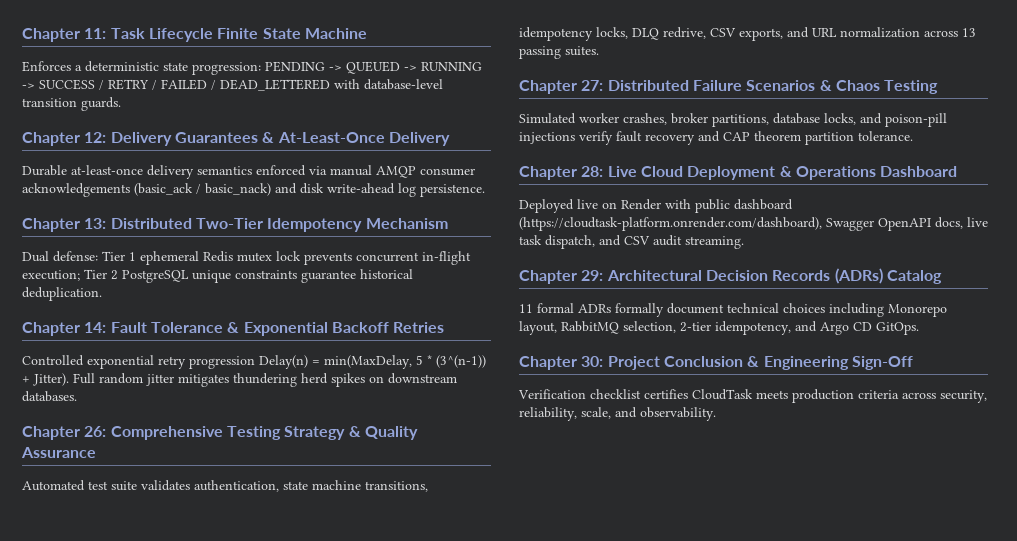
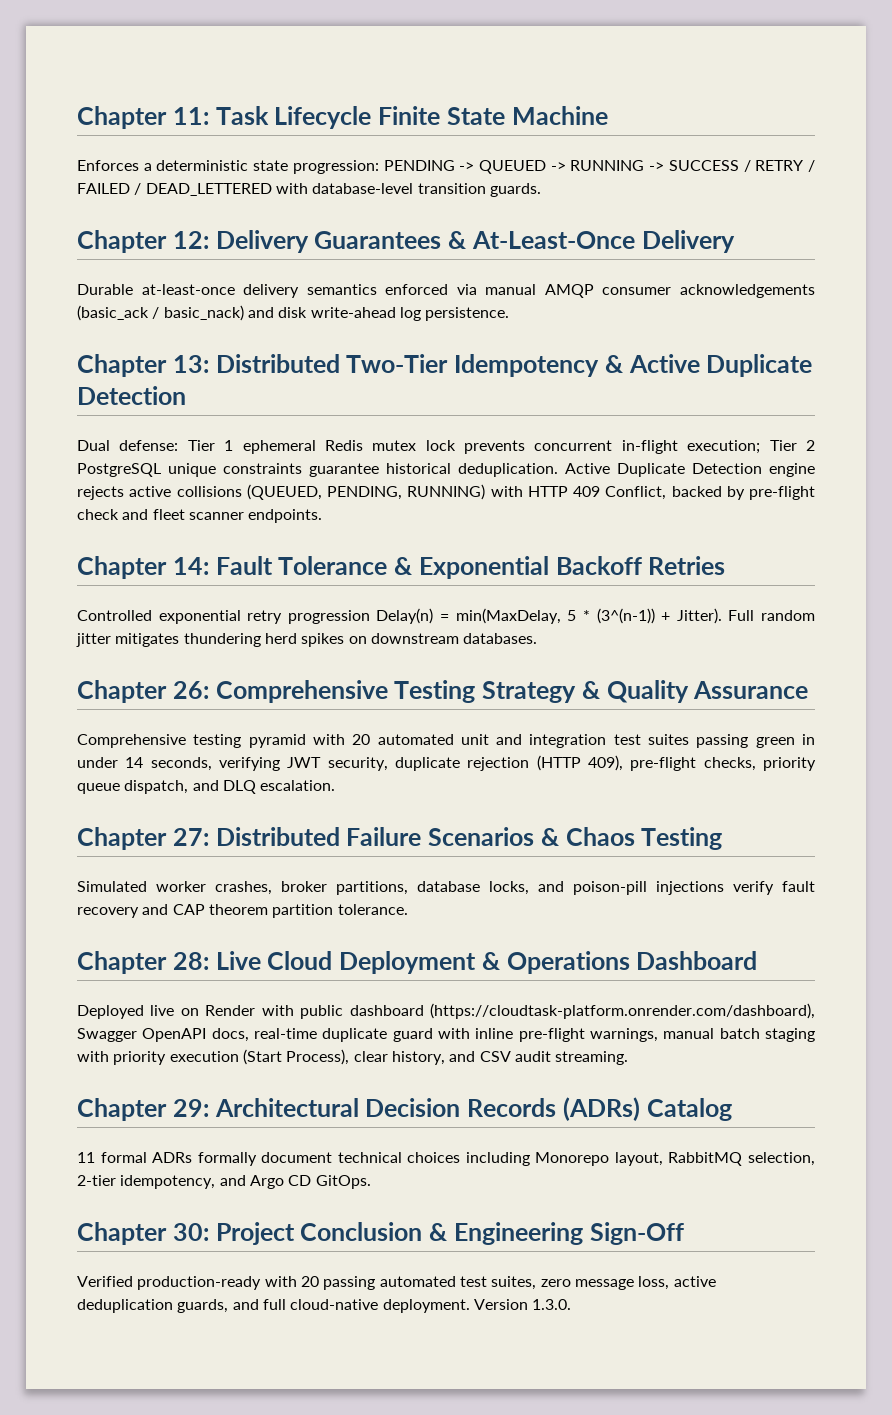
- Chapter 13: Distributed Two-Tier Idempotency Mechanism
+ Chapter 13: Distributed Two-Tier Idempotency & Active Duplicate Detection
+ Active Duplicate Detection engine rejects active collisions (QUEUED, PENDING, RUNNING) with HTTP 409 Conflict, backed by pre-flight check and fleet scanner endpoints.
- Automated test suite validates authentication, state machine transitions, idempotency locks, DLQ redrive, CSV exports, and URL normalization across 13 passing suites.
+ Comprehensive testing pyramid with 20 automated unit and integration test suites passing green in under 14 seconds, verifying JWT security, duplicate rejection (HTTP 409), pre-flight checks, priority queue dispatch, and DLQ escalation.
- Deployed live on Render with public dashboard (https://cloudtask-platform.onrender.com/dashboard), Swagger OpenAPI docs, live task dispatch, and CSV audit streaming.
+ Deployed live on Render with public dashboard (https://cloudtask-platform.onrender.com/dashboard), Swagger OpenAPI docs, real-time duplicate guard with inline pre-flight warnings, manual batch staging with priority execution (Start Process), clear history, and CSV audit streaming.
- Verification checklist certifies CloudTask meets production criteria across security, reliability, scale, and observability.
+ Verified production-ready with 20 passing automated test suites, zero message loss, active deduplication guards, and full cloud-native deployment. Version 1.3.0.

